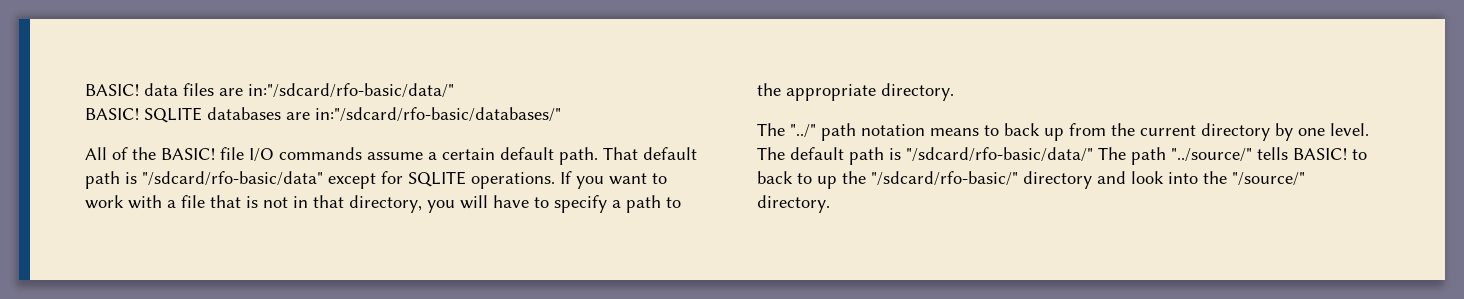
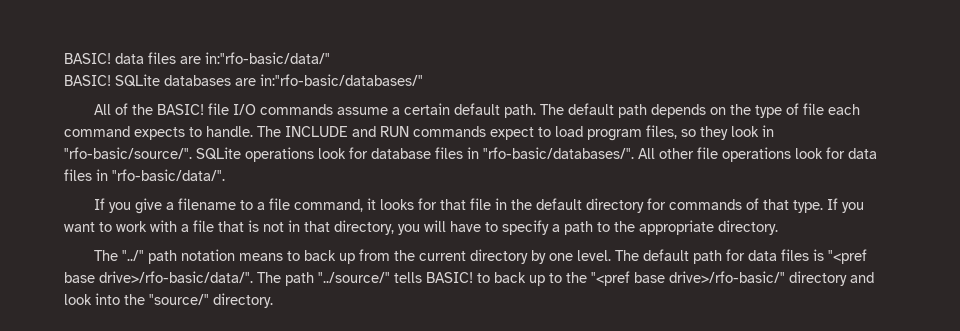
- BASIC! data files are in:"/sdcard/rfo-basic/data/"
- BASIC! SQLITE databases are in:"/sdcard/rfo-basic/databases/"
+ BASIC! data files are in:"rfo-basic/data/"
+ BASIC! SQLite databases are in:"rfo-basic/databases/"
- That default path is "/sdcard/rfo-basic/data" except for SQLITE operations.
+ The default path depends on the type of file each command expects to handle. The INCLUDE and RUN commands expect to load program files, so they look in "rfo-basic/source/". SQLite operations look for database files in "rfo-basic/databases/". All other file operations look for data files in "rfo-basic/data/".
+ If you give a filename to a file command, it looks for that file in the default directory for commands of that type.
- The default path is "/sdcard/rfo-basic/data/" The path "../source/" tells BASIC! to back to up the "/sdcard/rfo-basic/" directory and look into the "/source/" directory.
+ The default path for data files is "<pref base drive>/rfo-basic/data/". The path "../source/" tells BASIC! to back up to the "<pref base drive>/rfo-basic/" directory and look into the "source/" directory.

